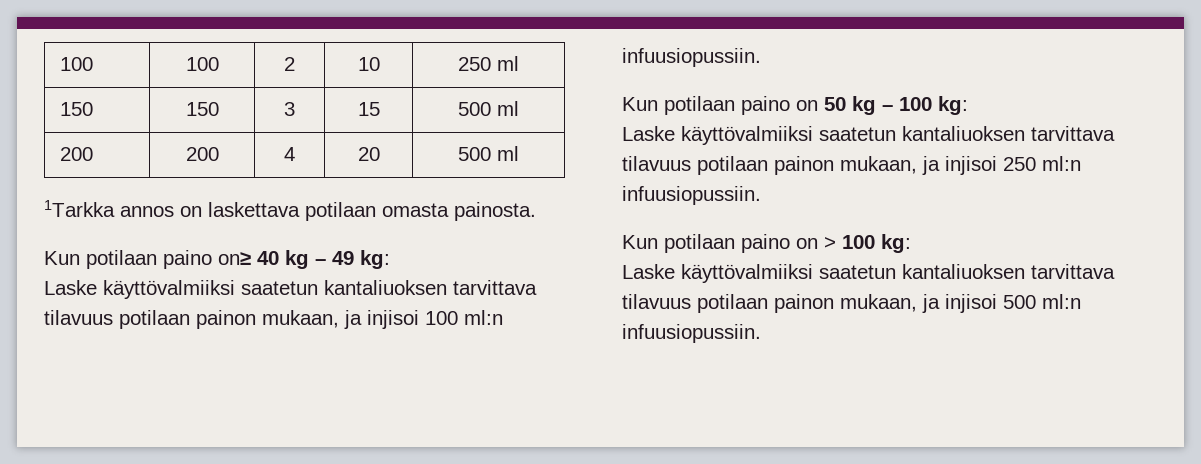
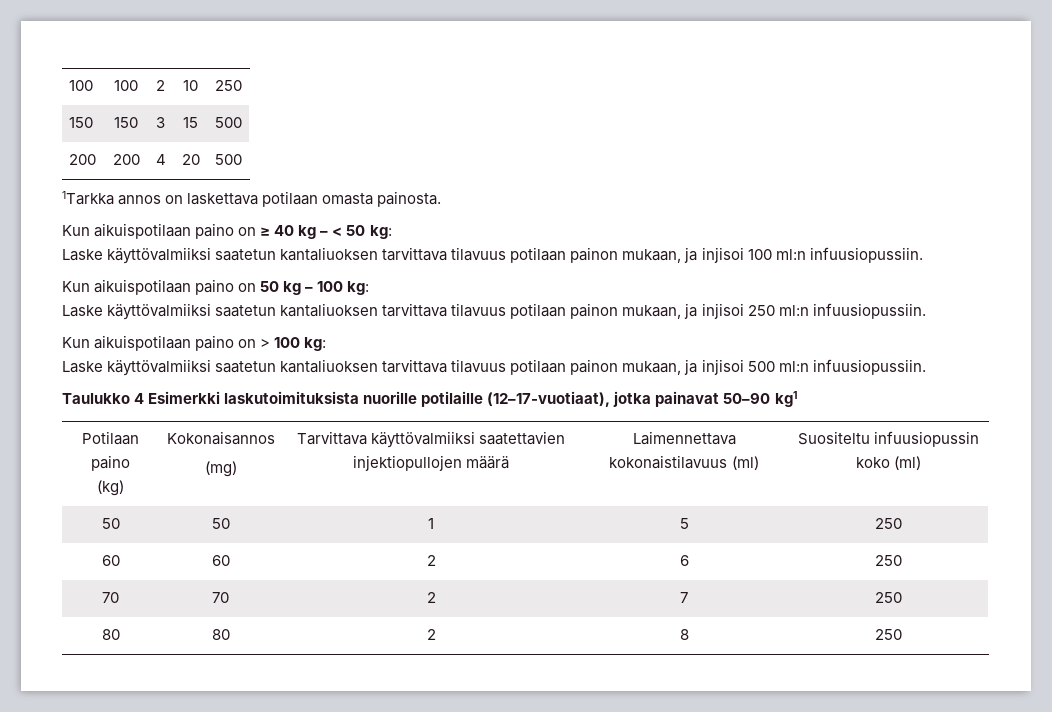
- 100 | 100 | 2 | 10 | 250 ml
+ 100 | 100 | 2 | 10 | 250
- 150 | 150 | 3 | 15 | 500 ml
+ 150 | 150 | 3 | 15 | 500
- 200 | 200 | 4 | 20 | 500 ml
+ 200 | 200 | 4 | 20 | 500
- Kun potilaan paino on≥ 40 kg – 49 kg:
+ Kun aikuispotilaan paino on ≥ 40 kg – < 50 kg:
- Kun potilaan paino on 50 kg – 100 kg:
+ Kun aikuispotilaan paino on 50 kg – 100 kg:
- Kun potilaan paino on > 100 kg:
+ Kun aikuispotilaan paino on > 100 kg:
+ Taulukko 4 Esimerkki laskutoimituksista nuorille potilaille (12–17-vuotiaat), jotka painavat 50–90 kg1
+ Potilaan paino
+ (kg) | Kokonaisannos
+ (mg) | Tarvittava käyttövalmiiksi saatettavien injektiopullojen määrä | Laimennettava kokonaistilavuus (ml) | Suositeltu infuusiopussin koko (ml)
+ 50 | 50 | 1 | 5 | 250
+ 60 | 60 | 2 | 6 | 250
+ 70 | 70 | 2 | 7 | 250
+ 80 | 80 | 2 | 8 | 250

